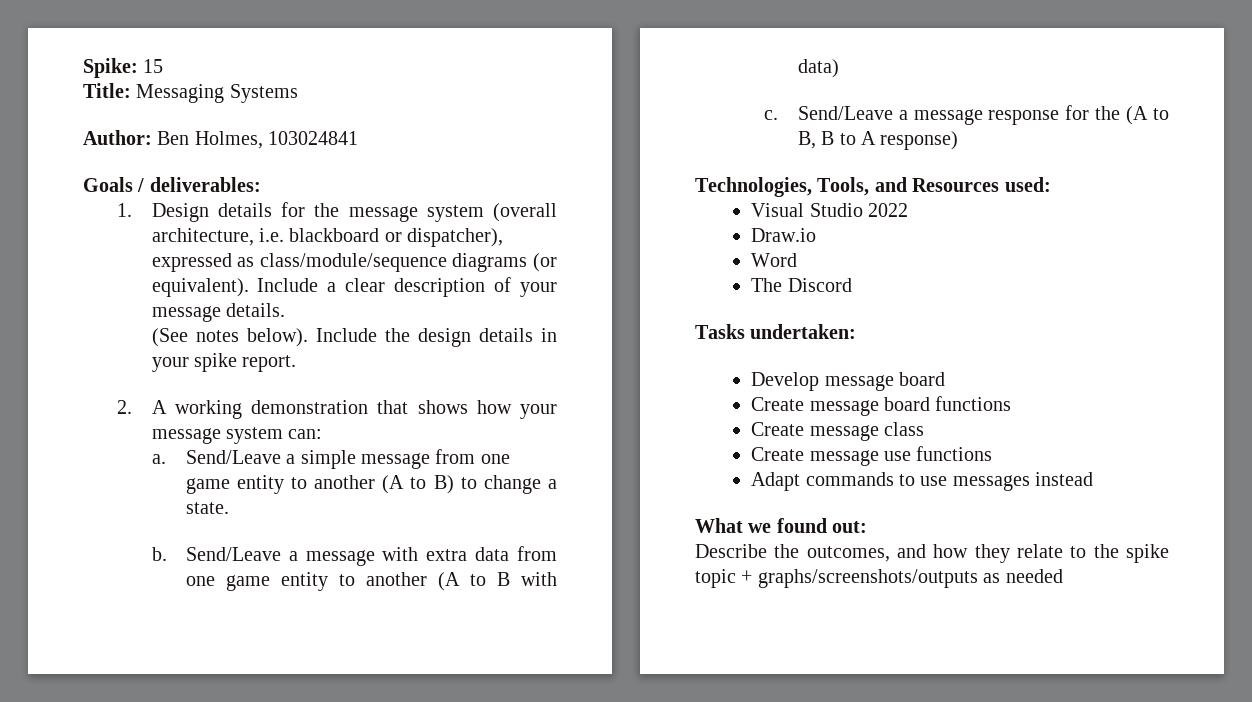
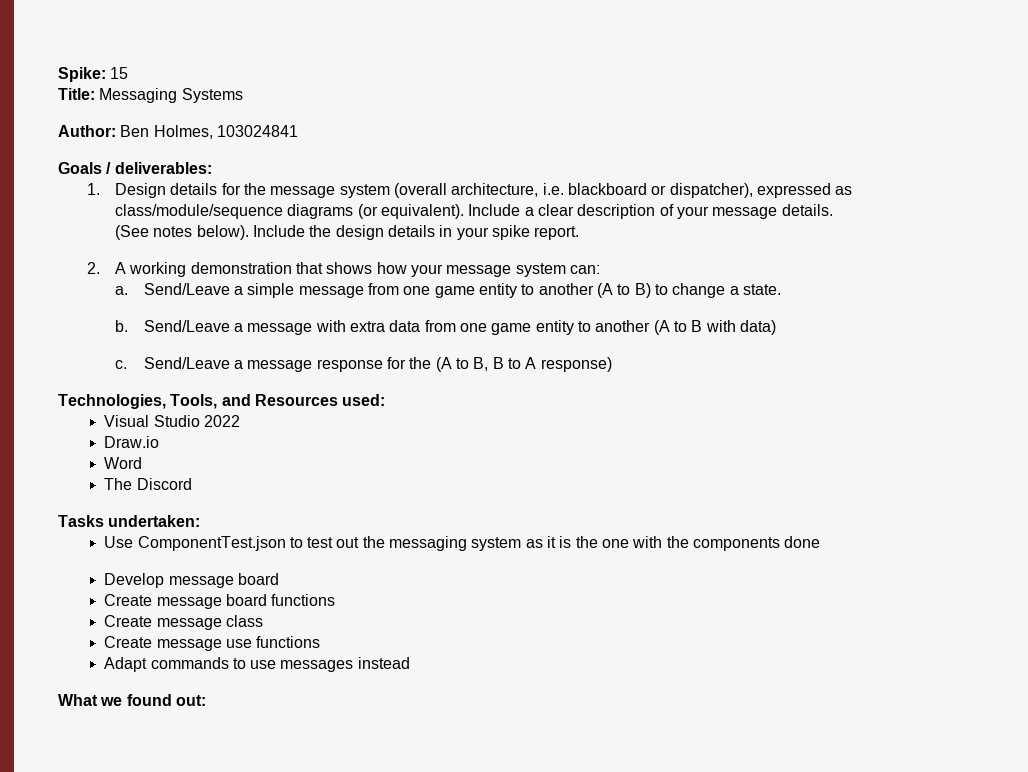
+ Use ComponentTest.json to test out the messaging system as it is the one with the components done
- Describe the outcomes, and how they relate to the spike topic + graphs/screenshots/outputs as needed

